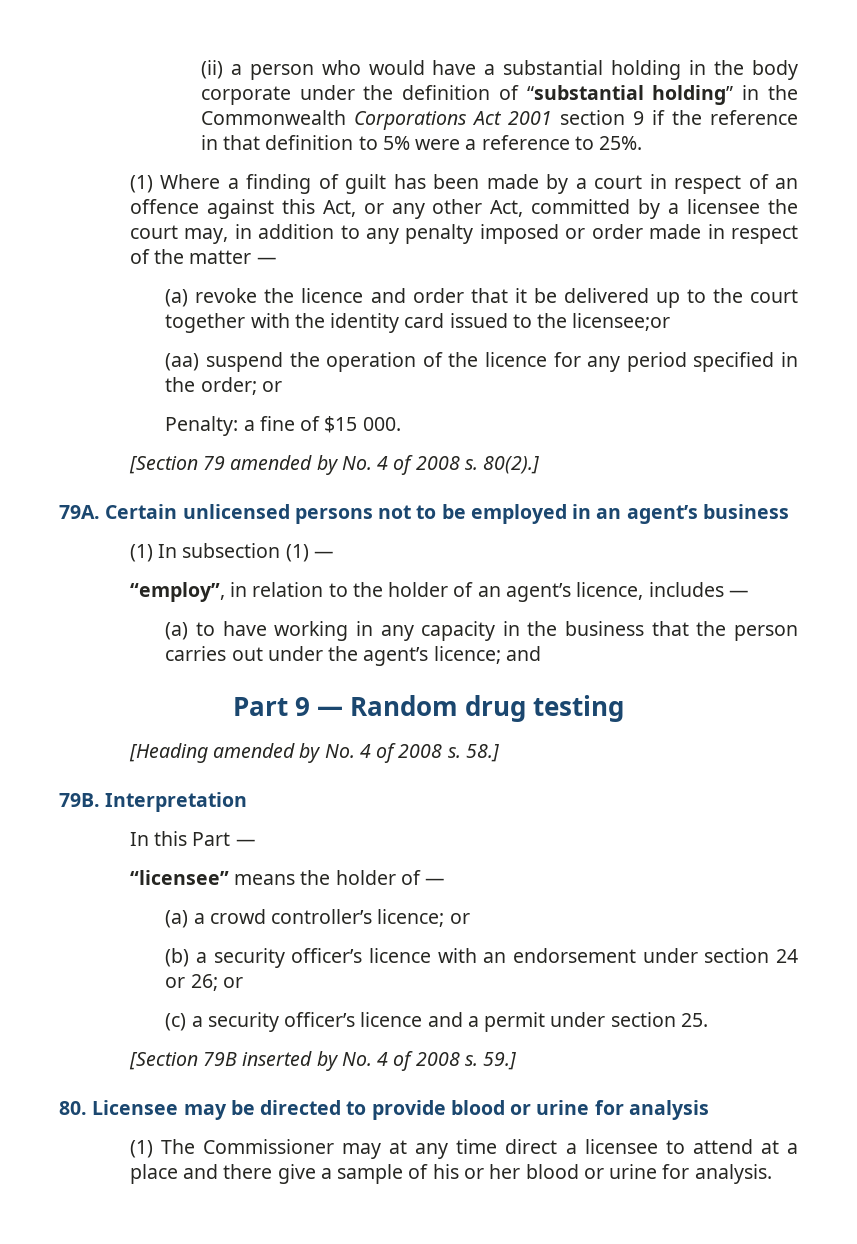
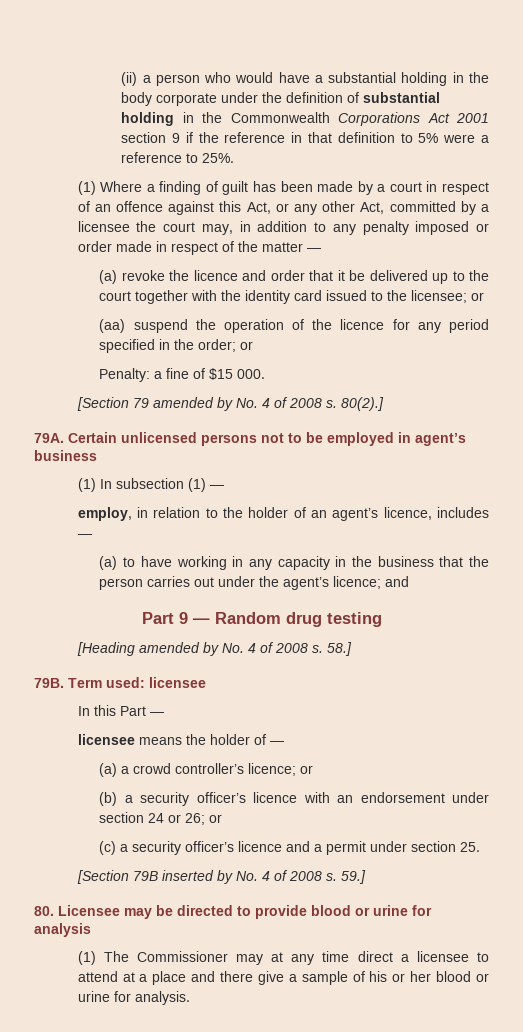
- (ii) a person who would have a substantial holding in the body corporate under the definition of “substantial holding” in the Commonwealth Corporations Act 2001 section 9 if the reference in that definition to 5% were a reference to 25%.
+ (ii) a person who would have a substantial holding in the body corporate under the definition of substantial holding in the Commonwealth Corporations Act 2001 section 9 if the reference in that definition to 5% were a reference to 25%.
- (a) revoke the licence and order that it be delivered up to the court together with the identity card issued to the licensee;or
+ (a) revoke the licence and order that it be delivered up to the court together with the identity card issued to the licensee; or
- Certain unlicensed persons not to be employed in an agent’s business
+ Certain unlicensed persons not to be employed in agent’s business
- “employ”, in relation to the holder of an agent’s licence, includes —
+ employ, in relation to the holder of an agent’s licence, includes —
- Interpretation
+ Term used: licensee
- “licensee” means the holder of —
+ licensee means the holder of —

